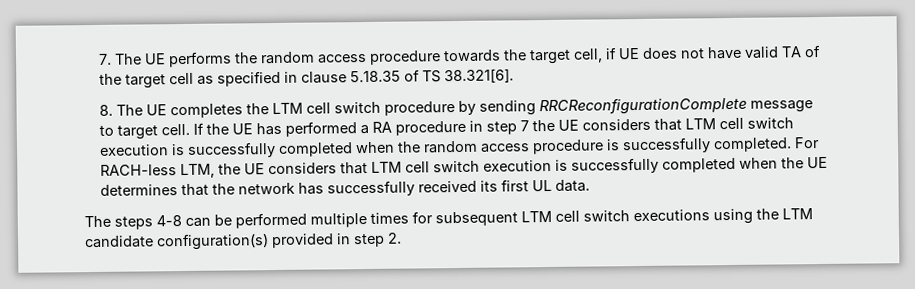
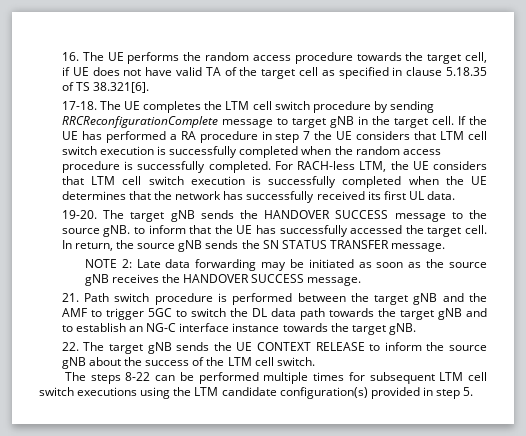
- 7. The UE performs the random access procedure towards the target cell, if UE does not have valid TA of the target cell as specified in clause 5.18.35 of TS 38.321[6].
+ 16. The UE performs the random access procedure towards the target cell, if UE does not have valid TA of the target cell as specified in clause 5.18.35 of TS 38.321[6].
- 8. The UE completes the LTM cell switch procedure by sending RRCReconfigurationComplete message to target cell.
+ 17-18. The UE completes the LTM cell switch procedure by sending RRCReconfigurationComplete message to target gNB in the target cell.
+ 19-20. The target gNB sends the HANDOVER SUCCESS message to the source gNB. to inform that the UE has successfully accessed the target cell. In return, the source gNB sends the SN STATUS TRANSFER message.
+ NOTE 2: Late data forwarding may be initiated as soon as the source gNB receives the HANDOVER SUCCESS message.
+ 21. Path switch procedure is performed between the target gNB and the AMF to trigger 5GC to switch the DL data path towards the target gNB and to establish an NG-C interface instance towards the target gNB.
+ 22. The target gNB sends the UE CONTEXT RELEASE to inform the source gNB about the success of the LTM cell switch.
- The steps 4-8 can be performed multiple times for subsequent LTM cell switch executions using the LTM candidate configuration(s) provided in step 2.
+ The steps 8-22 can be performed multiple times for subsequent LTM cell switch executions using the LTM candidate configuration(s) provided in step 5.

